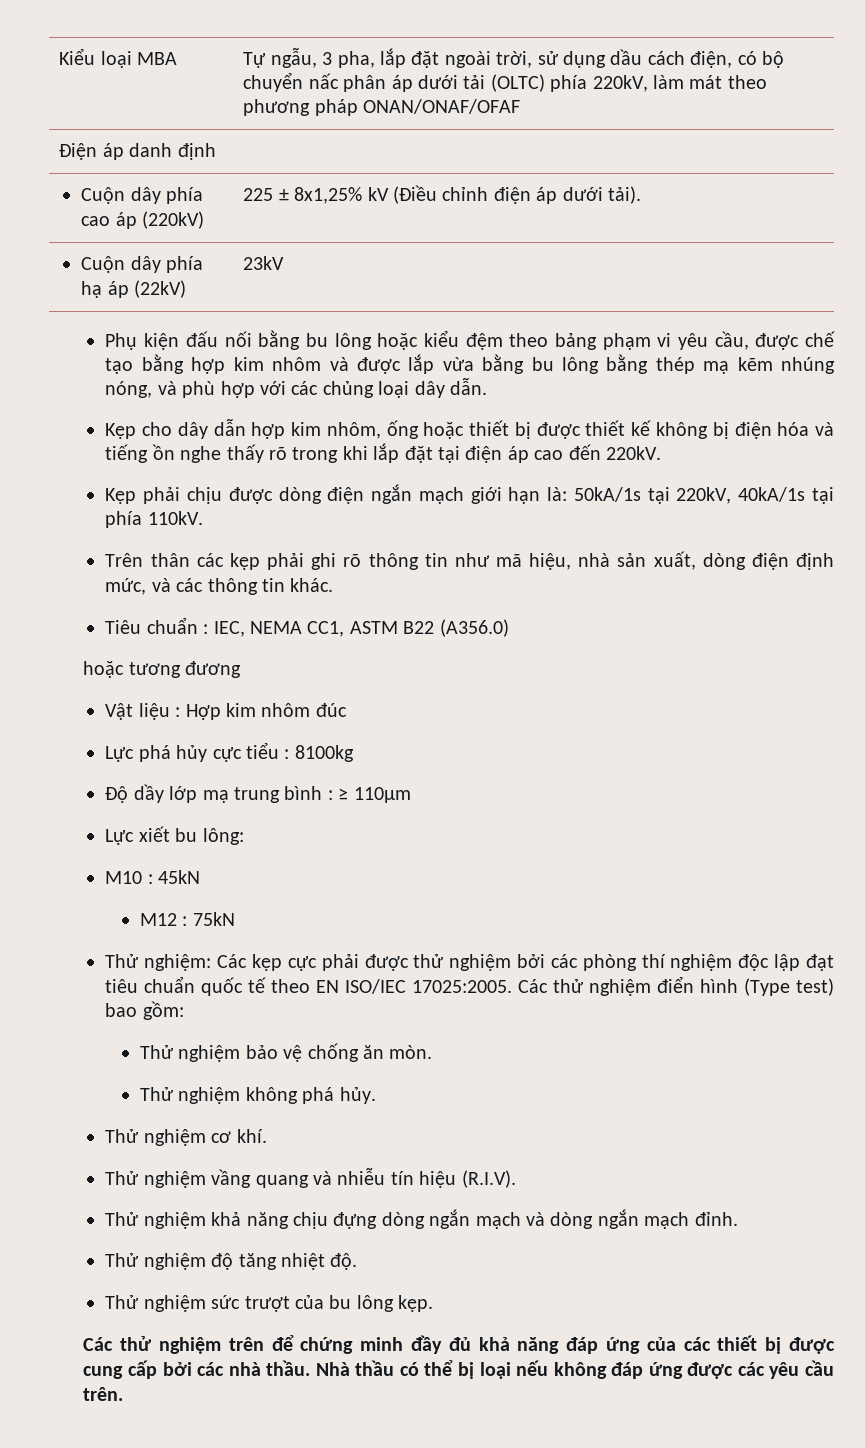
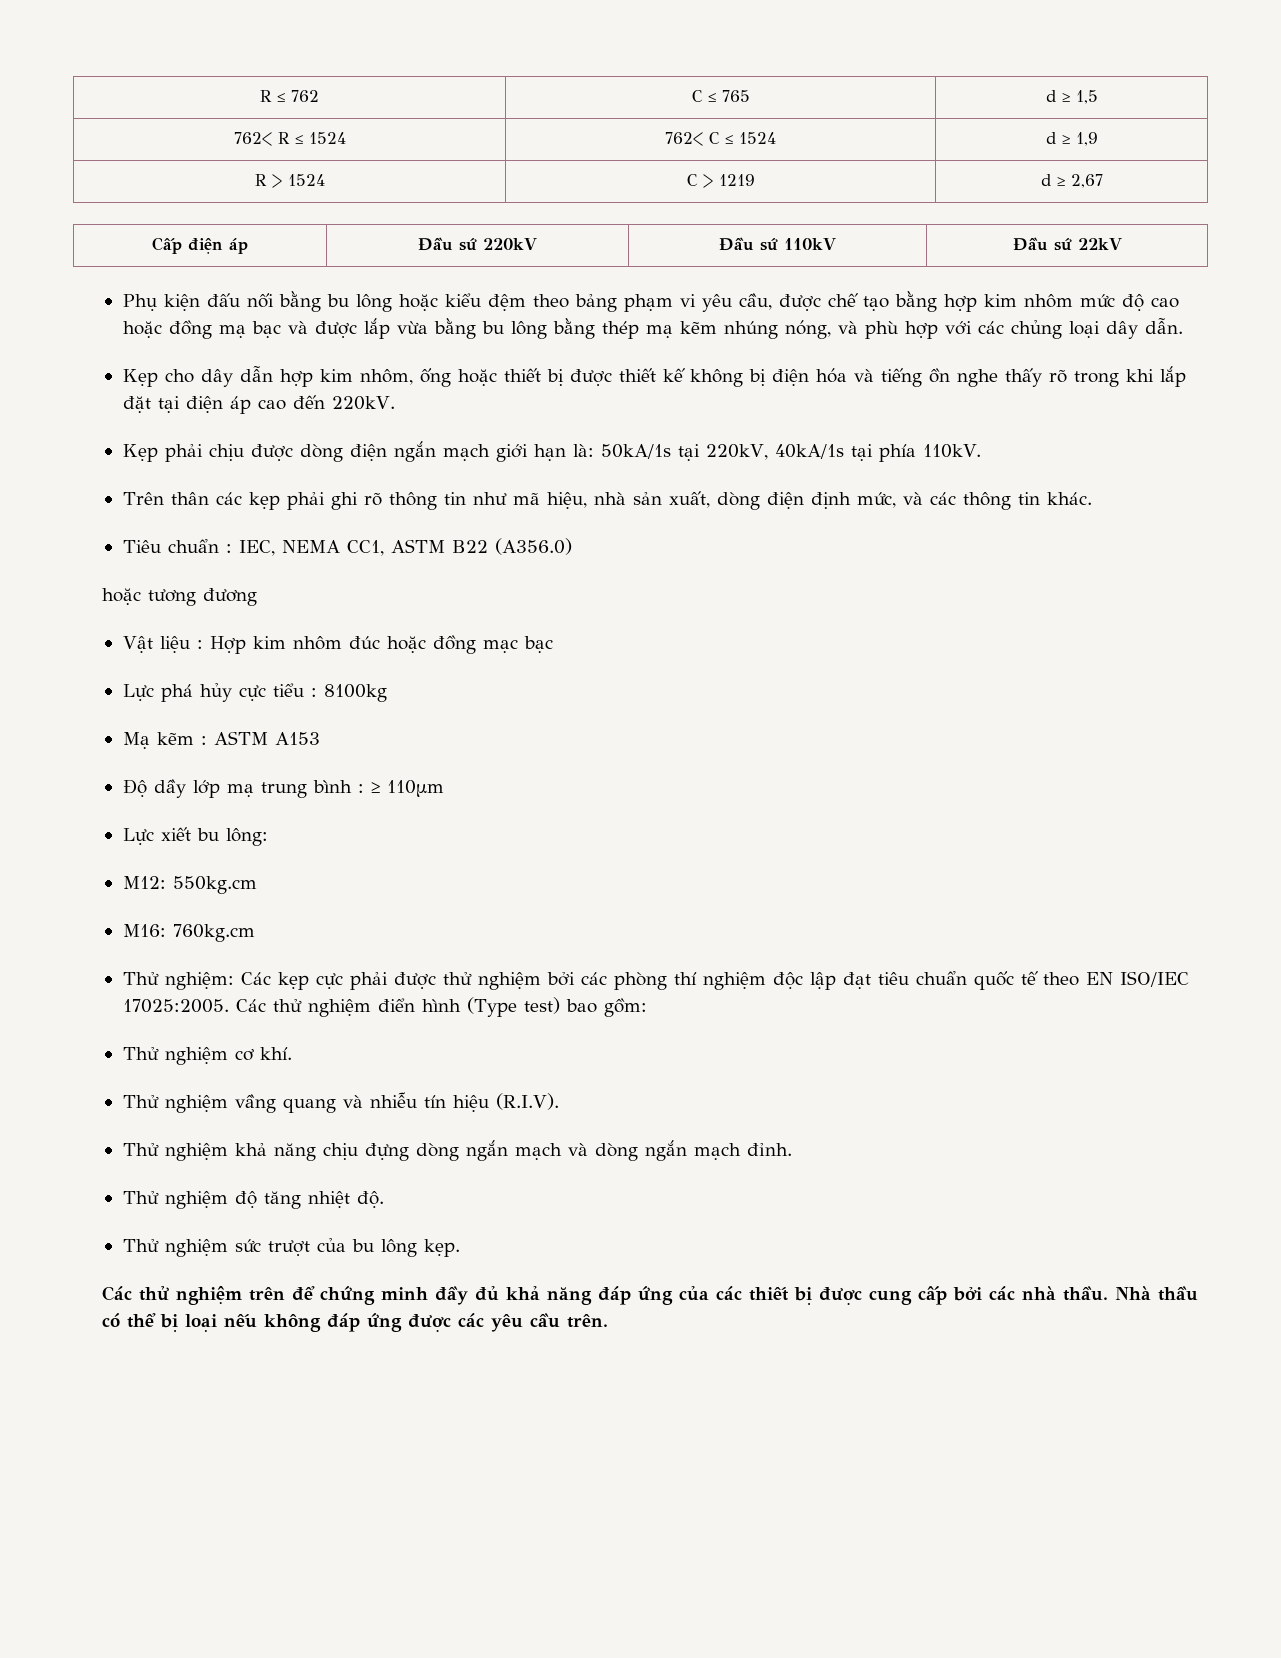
- Kiểu loại MBA | Tự ngẫu, 3 pha, lắp đặt ngoài trời, sử dụng dầu cách điện, có bộ chuyển nấc phân áp dưới tải (OLTC) phía 220kV, làm mát theo phương pháp ONAN/ONAF/OFAF
- Điện áp danh định
- Cuộn dây phía cao áp (220kV) | 225 ± 8x1,25% kV (Điều chỉnh điện áp dưới tải).
- Cuộn dây phía hạ áp (22kV) | 23kV
+ R ≤ 762 | C ≤ 765 | d ≥ 1,5
+ 762< R ≤ 1524 | 762< C ≤ 1524 | d ≥ 1,9
+ R > 1524 | C > 1219 | d ≥ 2,67
+ Cấp điện áp | Đầu sứ 220kV | Đầu sứ 110kV | Đầu sứ 22kV
- Phụ kiện đấu nối bằng bu lông hoặc kiểu đệm theo bảng phạm vi yêu cầu, được chế tạo bằng hợp kim nhôm và được lắp vừa bằng bu lông bằng thép mạ kẽm nhúng nóng, và phù hợp với các chủng loại dây dẫn.
+ Phụ kiện đấu nối bằng bu lông hoặc kiểu đệm theo bảng phạm vi yêu cầu, được chế tạo bằng hợp kim nhôm mức độ cao hoặc đồng mạ bạc và được lắp vừa bằng bu lông bằng thép mạ kẽm nhúng nóng, và phù hợp với các chủng loại dây dẫn.
- Vật liệu : Hợp kim nhôm đúc
+ Vật liệu : Hợp kim nhôm đúc hoặc đồng mạc bạc
+ Mạ kẽm : ASTM A153
- M10 : 45kN
- M12 : 75kN
+ M12: 550kg.cm
+ M16: 760kg.cm
- Thử nghiệm bảo vệ chống ăn mòn.
- Thử nghiệm không phá hủy.

